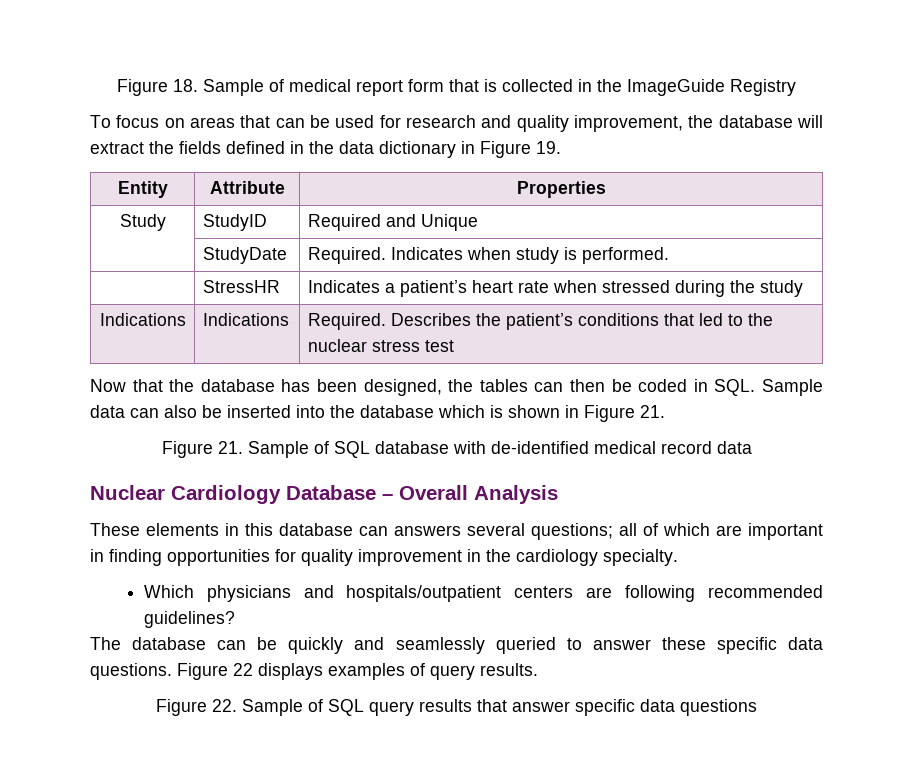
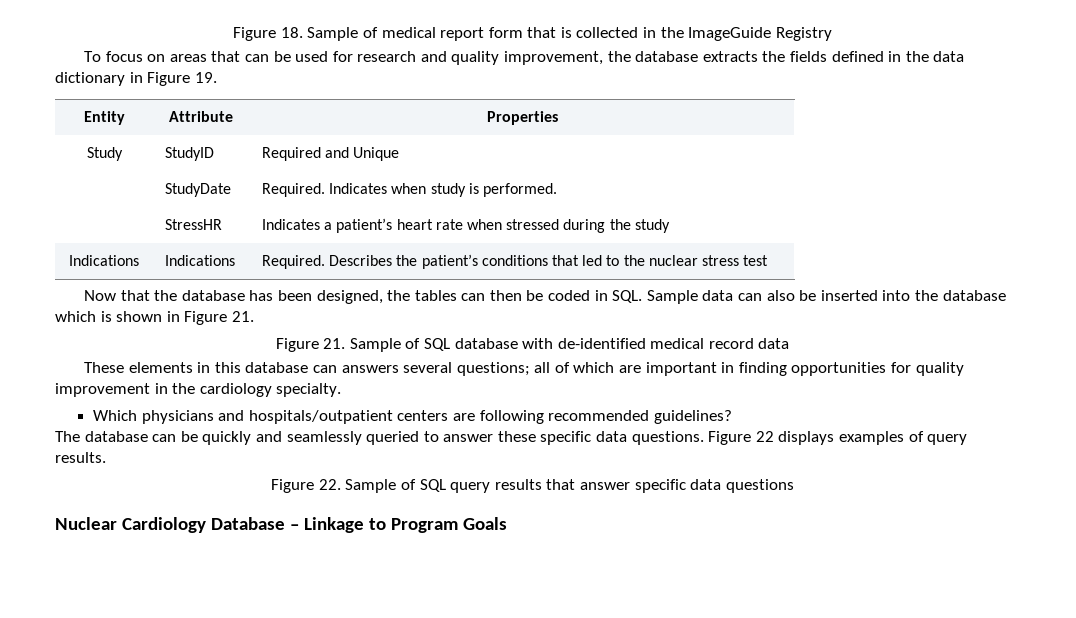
- To focus on areas that can be used for research and quality improvement, the database will extract the fields defined in the data dictionary in Figure 19.
+ To focus on areas that can be used for research and quality improvement, the database extracts the fields defined in the data dictionary in Figure 19.
- Nuclear Cardiology Database – Overall Analysis
+ Nuclear Cardiology Database – Linkage to Program Goals

